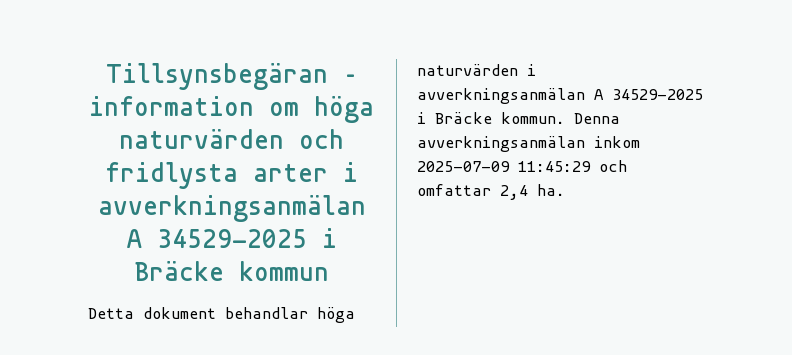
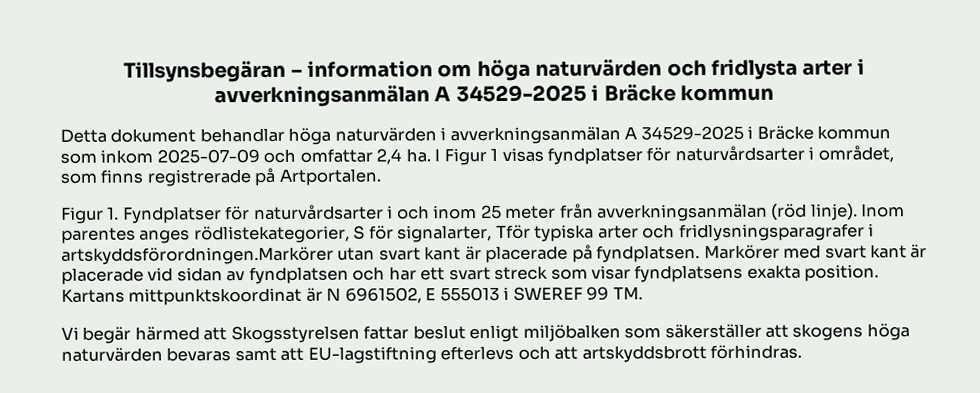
- Detta dokument behandlar höga naturvärden i avverkningsanmälan A 34529-2025 i Bräcke kommun. Denna avverkningsanmälan inkom 2025-07-09 11:45:29 och omfattar 2,4 ha.
+ Detta dokument behandlar höga naturvärden i avverkningsanmälan A 34529-2025 i Bräcke kommun som inkom 2025-07-09 och omfattar 2,4 ha.
+ I Figur 1 visas fyndplatser för naturvårdsarter i området, som finns registrerade på Artportalen.
+ Figur 1. Fyndplatser för naturvårdsarter i och inom 25 meter från avverkningsanmälan (röd linje). Inom parentes anges rödlistekategorier, S för signalarter, Tför typiska arter och fridlysningsparagrafer i artskyddsförordningen.Markörer utan svart kant är placerade på fyndplatsen. Markörer med svart kant är placerade vid sidan av fyndplatsen och har ett svart streck som visar fyndplatsens exakta position. Kartans mittpunktskoordinat är N 6961502, E 555013 i SWEREF 99 TM.
+ Vi begär härmed att Skogsstyrelsen fattar beslut enligt miljöbalken som säkerställer att skogens höga naturvärden bevaras samt att EU-lagstiftning efterlevs och att artskyddsbrott förhindras.

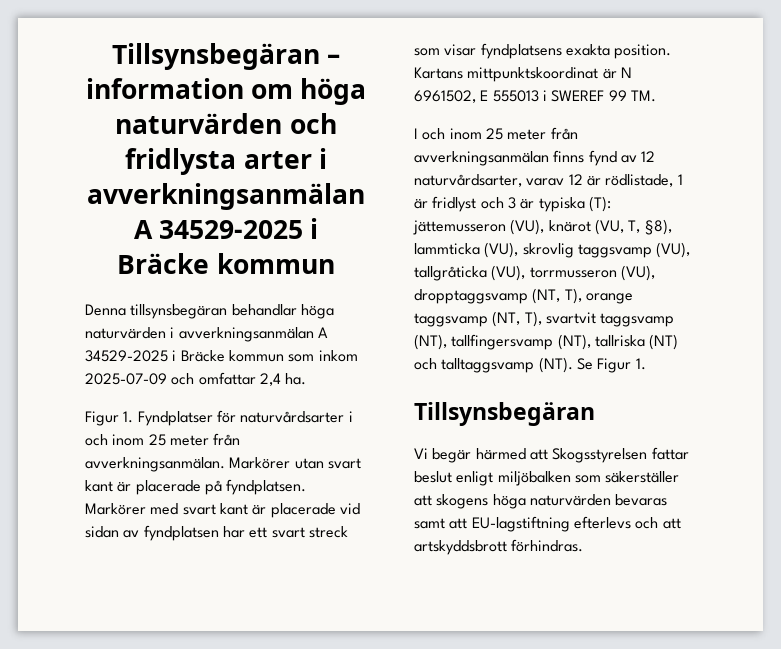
- Detta dokument behandlar höga naturvärden i avverkningsanmälan A 34529-2025 i Bräcke kommun som inkom 2025-07-09 och omfattar 2,4 ha. I Figur 1 visas fyndplatser för naturvårdsarter i området, som finns registrerade på Artportalen.
+ Denna tillsynsbegäran behandlar höga naturvärden i avverkningsanmälan A 34529-2025 i Bräcke kommun som inkom 2025-07-09 och omfattar 2,4 ha.
- Figur 1. Fyndplatser för naturvårdsarter i och inom 25 meter från avverkningsanmälan (röd linje). Inom parentes anges rödlistekategorier, S för signalarter, Tför typiska arter och fridlysningsparagrafer i artskyddsförordningen.Markörer utan svart kant är placerade på fyndplatsen.
+ Figur 1. Fyndplatser för naturvårdsarter i och inom 25 meter från avverkningsanmälan. Markörer utan svart kant är placerade på fyndplatsen.
- Markörer med svart kant är placerade vid sidan av fyndplatsen och har ett svart streck som visar fyndplatsens exakta position.
+ Markörer med svart kant är placerade vid sidan av fyndplatsen har ett svart streck som visar fyndplatsens exakta position.
+ I och inom 25 meter från avverkningsanmälan finns fynd av 12 naturvårdsarter, varav 12 är rödlistade, 1 är fridlyst och 3 är typiska (T): jättemusseron (VU), knärot (VU, T, §8), lammticka (VU), skrovlig taggsvamp (VU), tallgråticka (VU), torrmusseron (VU), dropptaggsvamp (NT, T), orange taggsvamp (NT, T), svartvit taggsvamp (NT), tallfingersvamp (NT), tallriska (NT) och talltaggsvamp (NT). Se Figur 1.
+ Tillsynsbegäran

